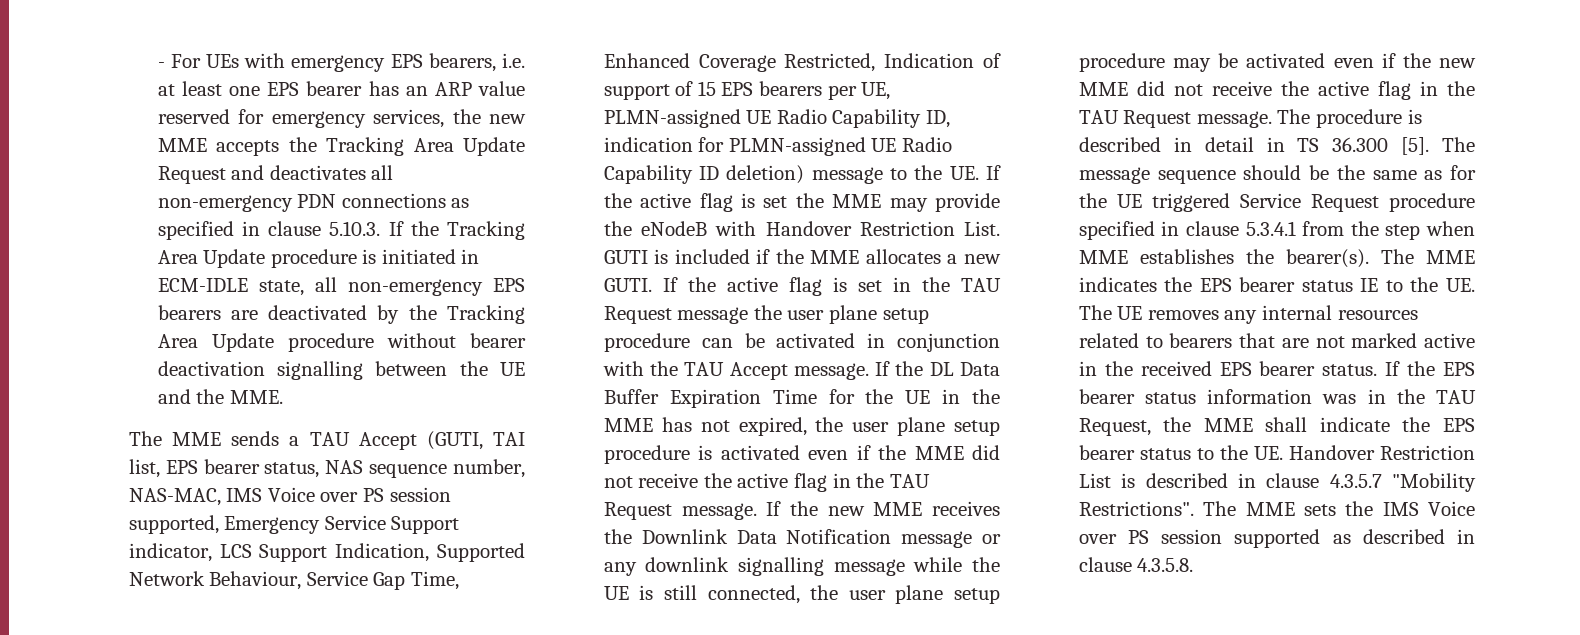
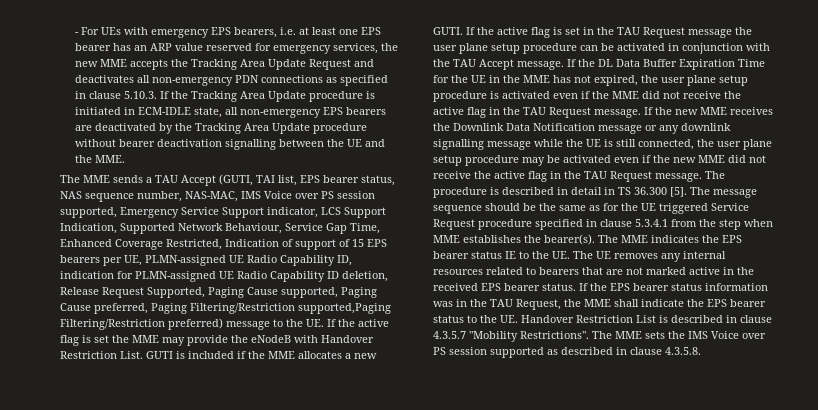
- The MME sends a TAU Accept (GUTI, TAI list, EPS bearer status, NAS sequence number, NAS-MAC, IMS Voice over PS session supported, Emergency Service Support indicator, LCS Support Indication, Supported Network Behaviour, Service Gap Time, Enhanced Coverage Restricted, Indication of support of 15 EPS bearers per UE, PLMN-assigned UE Radio Capability ID, indication for PLMN-assigned UE Radio Capability ID deletion) message to the UE. If the active flag is set the MME may provide the eNodeB with Handover Restriction List.
+ The MME sends a TAU Accept (GUTI, TAI list, EPS bearer status, NAS sequence number, NAS-MAC, IMS Voice over PS session supported, Emergency Service Support indicator, LCS Support Indication, Supported Network Behaviour, Service Gap Time, Enhanced Coverage Restricted, Indication of support of 15 EPS bearers per UE, PLMN-assigned UE Radio Capability ID, indication for PLMN-assigned UE Radio Capability ID deletion, Release Request Supported, Paging Cause supported, Paging Cause preferred, Paging Filtering/Restriction supported,Paging Filtering/Restriction preferred) message to the UE. If the active flag is set the MME may provide the eNodeB with Handover Restriction List.

